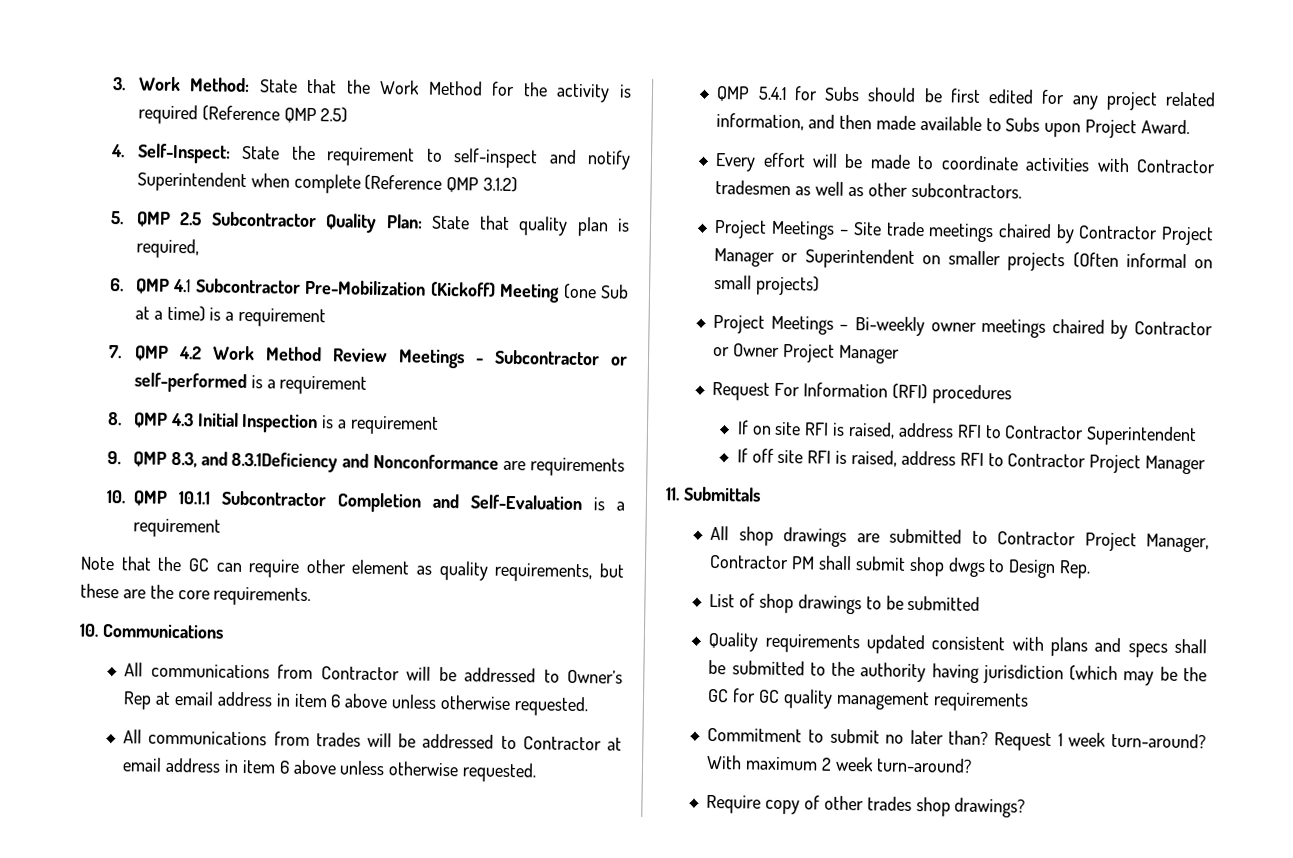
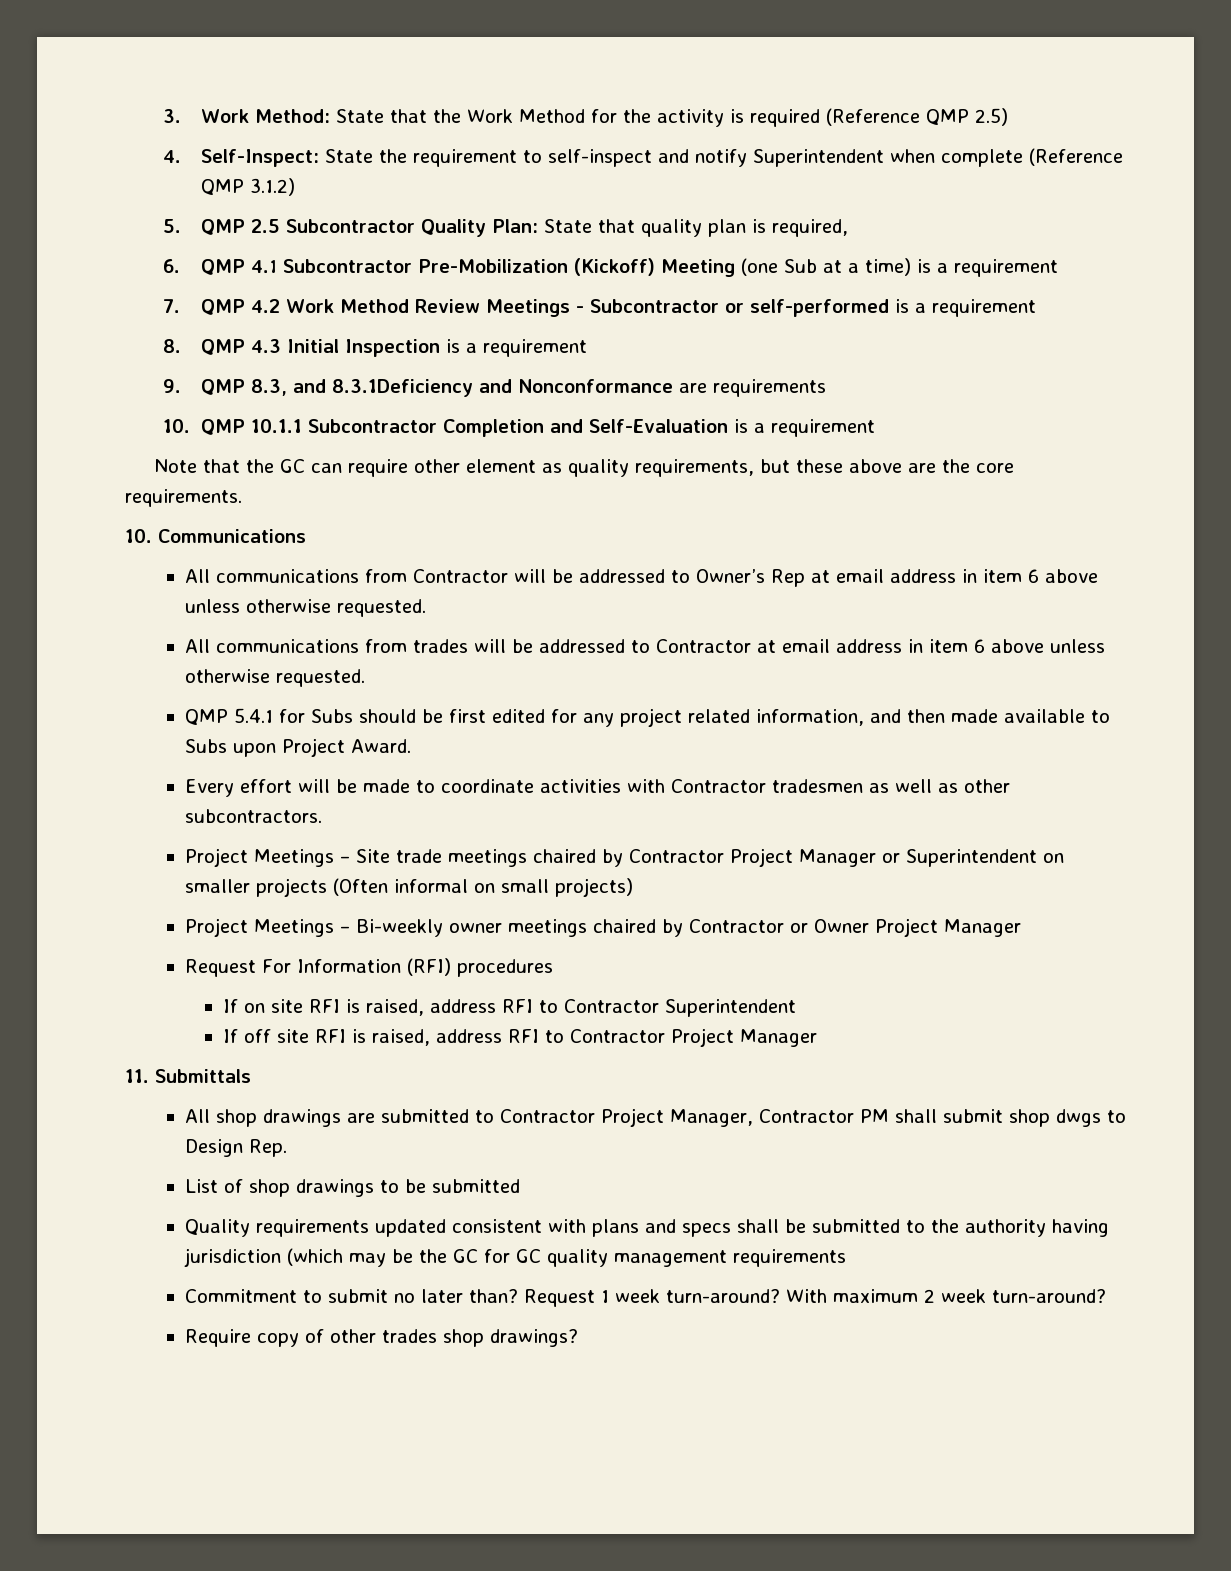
- Note that the GC can require other element as quality requirements, but these are the core requirements.
+ Note that the GC can require other element as quality requirements, but these above are the core requirements.

